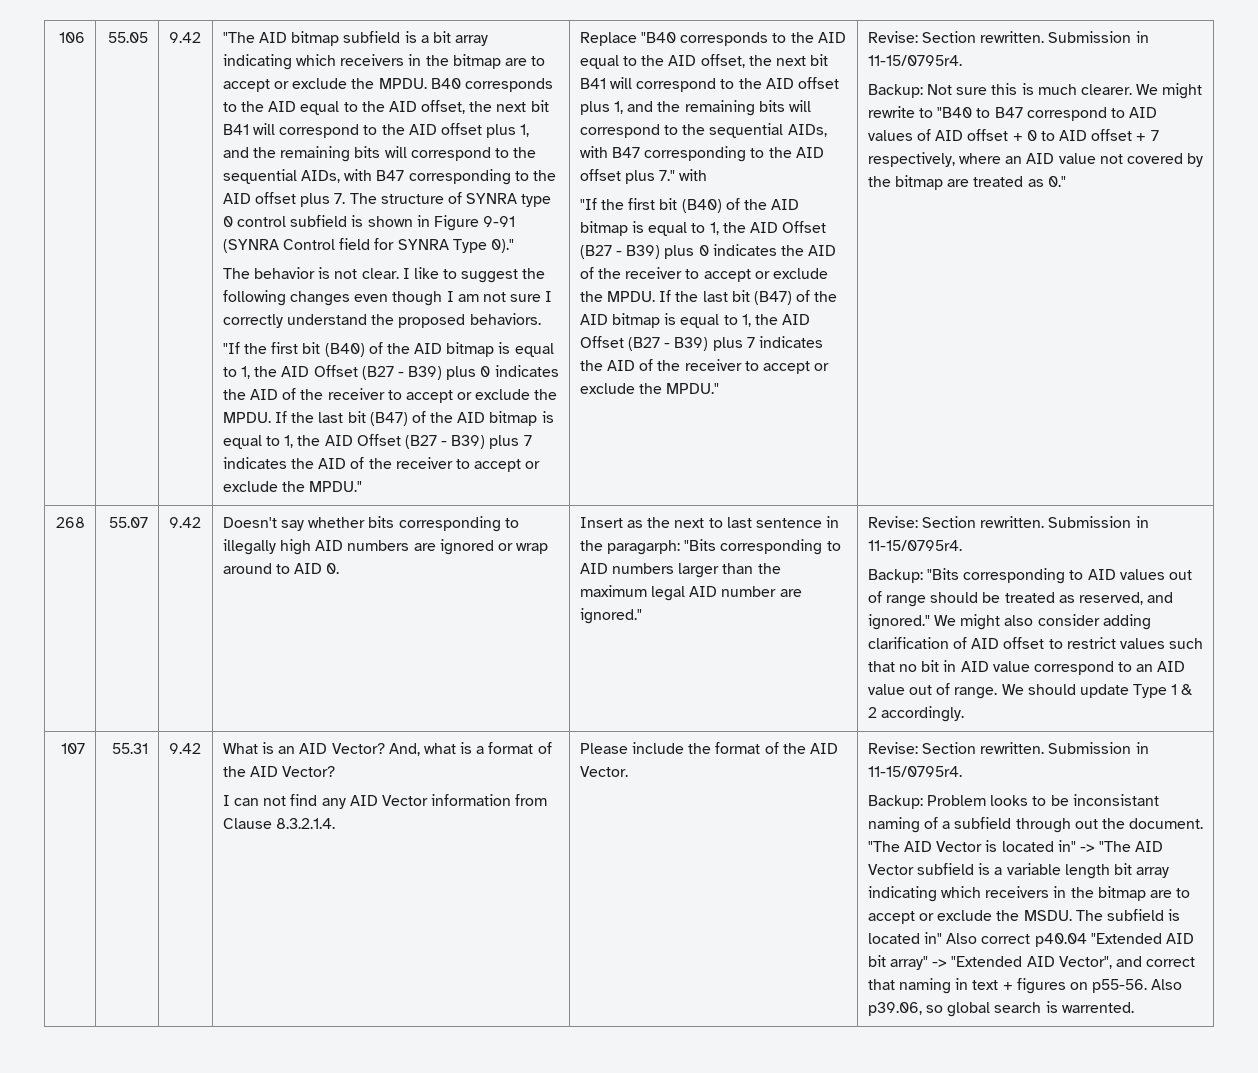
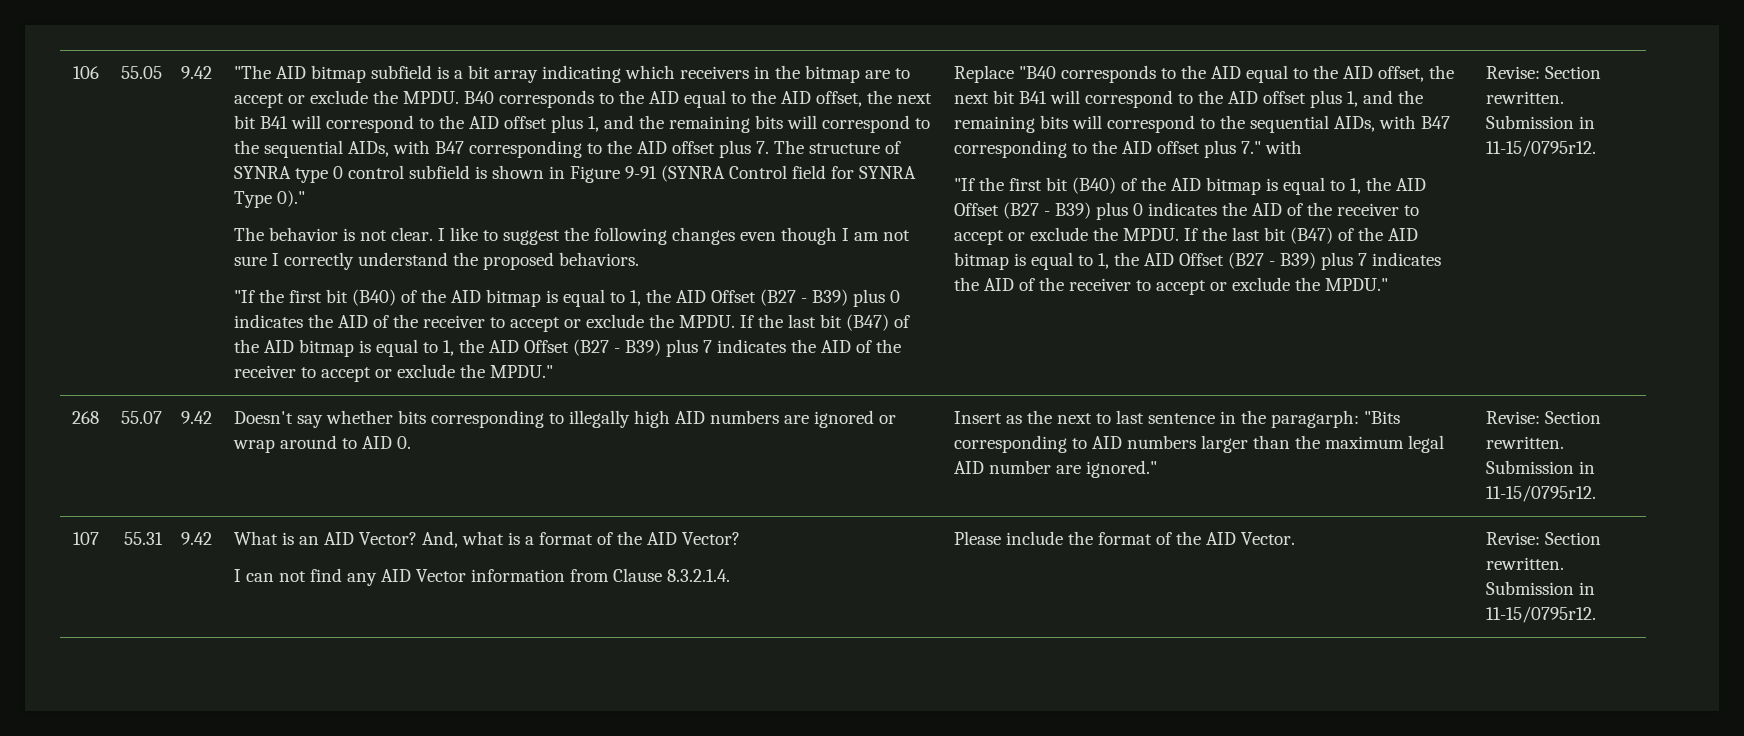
- If the last bit (B47) of the AID bitmap is equal to 1, the AID Offset (B27 - B39) plus 7 indicates the AID of the receiver to accept or exclude the MPDU." | Revise: Section rewritten. Submission in 11-15/0795r4.
- Backup: Not sure this is much clearer. We might rewrite to "B40 to B47 correspond to AID values of AID offset + 0 to AID offset + 7 respectively, where an AID value not covered by the bitmap are treated as 0."
+ If the last bit (B47) of the AID bitmap is equal to 1, the AID Offset (B27 - B39) plus 7 indicates the AID of the receiver to accept or exclude the MPDU." | Revise: Section rewritten. Submission in 11-15/0795r12.
- Insert as the next to last sentence in the paragarph: "Bits corresponding to AID numbers larger than the maximum legal AID number are ignored." | Revise: Section rewritten. Submission in 11-15/0795r4.
- Backup: "Bits corresponding to AID values out of range should be treated as reserved, and ignored." We might also consider adding clarification of AID offset to restrict values such that no bit in AID value correspond to an AID value out of range. We should update Type 1 & 2 accordingly.
+ Insert as the next to last sentence in the paragarph: "Bits corresponding to AID numbers larger than the maximum legal AID number are ignored." | Revise: Section rewritten. Submission in 11-15/0795r12.
- Please include the format of the AID Vector. | Revise: Section rewritten. Submission in 11-15/0795r4.
- Backup: Problem looks to be inconsistant naming of a subfield through out the document. "The AID Vector is located in" -> "The AID Vector subfield is a variable length bit array indicating which receivers in the bitmap are to accept or exclude the MSDU. The subfield is located in" Also correct p40.04 "Extended AID bit array" -> "Extended AID Vector", and correct that naming in text + figures on p55-56. Also p39.06, so global search is warrented.
+ Please include the format of the AID Vector. | Revise: Section rewritten. Submission in 11-15/0795r12.

